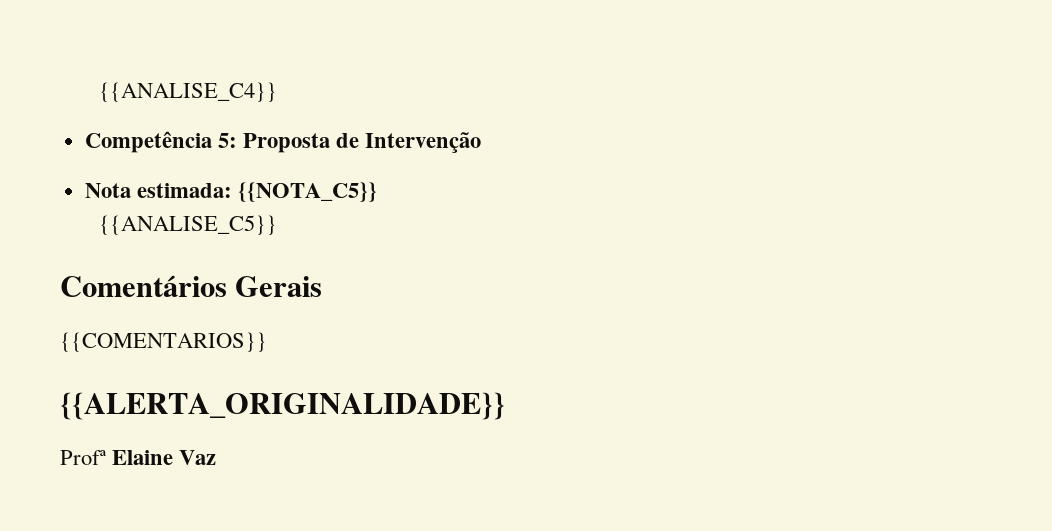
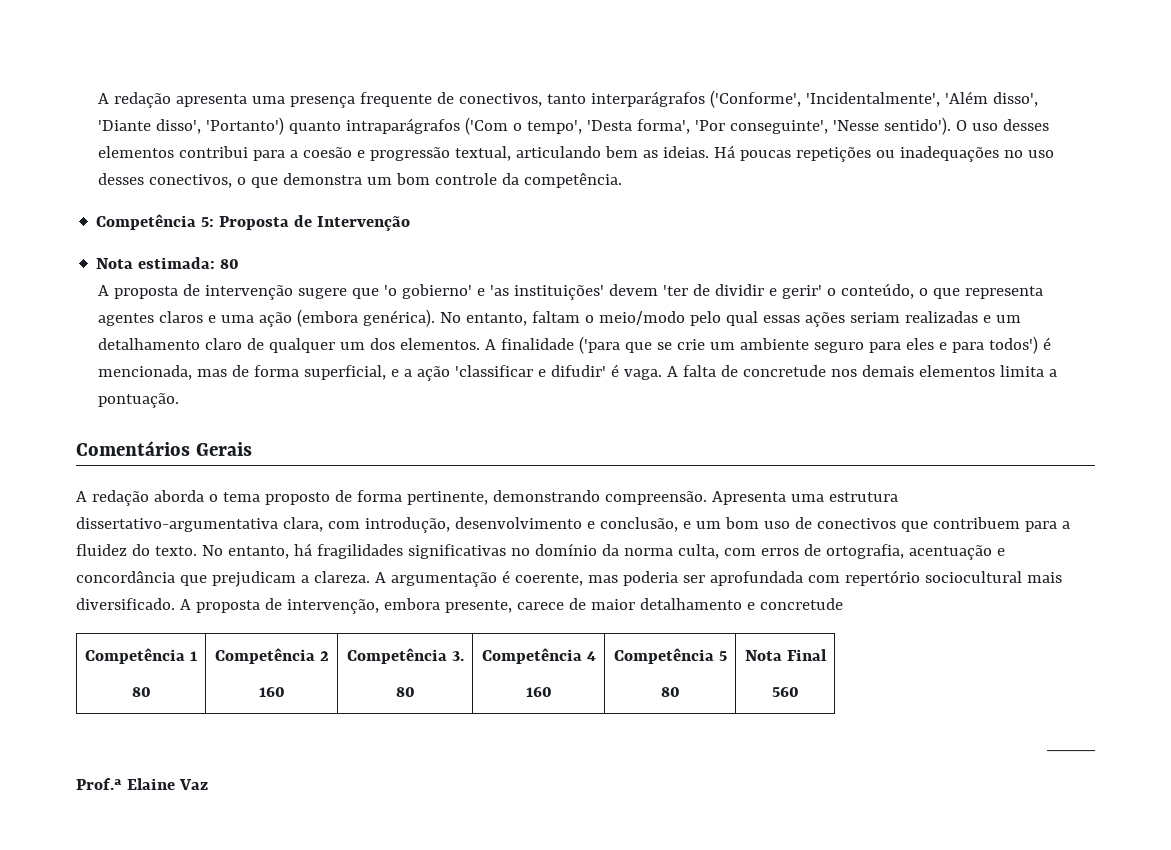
- {{ANALISE_C4}}
+ A redação apresenta uma presença frequente de conectivos, tanto interparágrafos ('Conforme', 'Incidentalmente', 'Além disso', 'Diante disso', 'Portanto') quanto intraparágrafos ('Com o tempo', 'Desta forma', 'Por conseguinte', 'Nesse sentido'). O uso desses elementos contribui para a coesão e progressão textual, articulando bem as ideias. Há poucas repetições ou inadequações no uso desses conectivos, o que demonstra um bom controle da competência.
- Nota estimada: {{NOTA_C5}}
- {{ANALISE_C5}}
+ Nota estimada: 80
+ A proposta de intervenção sugere que 'o gobierno' e 'as instituições' devem 'ter de dividir e gerir' o conteúdo, o que representa agentes claros e uma ação (embora genérica). No entanto, faltam o meio/modo pelo qual essas ações seriam realizadas e um detalhamento claro de qualquer um dos elementos. A finalidade ('para que se crie um ambiente seguro para eles e para todos') é mencionada, mas de forma superficial, e a ação 'classificar e difudir' é vaga. A falta de concretude nos demais elementos limita a pontuação.
  Comentários Gerais
- {{COMENTARIOS}}
- {{ALERTA_ORIGINALIDADE}}
- Profª Elaine Vaz
+ A redação aborda o tema proposto de forma pertinente, demonstrando compreensão. Apresenta uma estrutura dissertativo-argumentativa clara, com introdução, desenvolvimento e conclusão, e um bom uso de conectivos que contribuem para a fluidez do texto. No entanto, há fragilidades significativas no domínio da norma culta, com erros de ortografia, acentuação e concordância que prejudicam a clareza. A argumentação é coerente, mas poderia ser aprofundada com repertório sociocultural mais diversificado. A proposta de intervenção, embora presente, carece de maior detalhamento e concretude
+ Competência 1
+ 80 | Competência 2
+ 160 | Competência 3.
+ 80 | Competência 4
+ 160 | Competência 5
+ 80 | Nota Final
+ 560
+ ____
+ Prof.ª Elaine Vaz

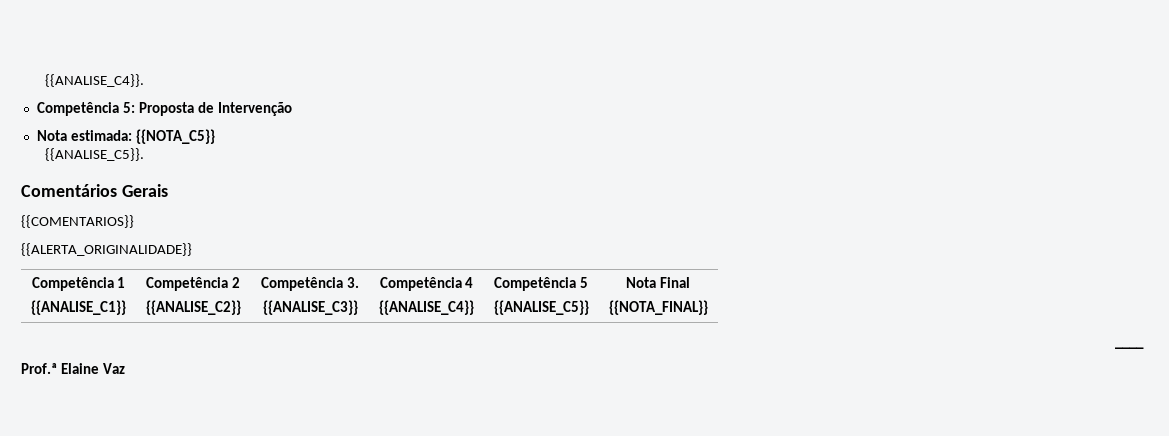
- A redação apresenta uma presença frequente de conectivos, tanto interparágrafos ('Conforme', 'Incidentalmente', 'Além disso', 'Diante disso', 'Portanto') quanto intraparágrafos ('Com o tempo', 'Desta forma', 'Por conseguinte', 'Nesse sentido'). O uso desses elementos contribui para a coesão e progressão textual, articulando bem as ideias. Há poucas repetições ou inadequações no uso desses conectivos, o que demonstra um bom controle da competência.
+ {{ANALISE_C4}}.
- Nota estimada: 80
- A proposta de intervenção sugere que 'o gobierno' e 'as instituições' devem 'ter de dividir e gerir' o conteúdo, o que representa agentes claros e uma ação (embora genérica). No entanto, faltam o meio/modo pelo qual essas ações seriam realizadas e um detalhamento claro de qualquer um dos elementos. A finalidade ('para que se crie um ambiente seguro para eles e para todos') é mencionada, mas de forma superficial, e a ação 'classificar e difudir' é vaga. A falta de concretude nos demais elementos limita a pontuação.
+ Nota estimada: {{NOTA_C5}}
+ {{ANALISE_C5}}.
  Comentários Gerais
- A redação aborda o tema proposto de forma pertinente, demonstrando compreensão. Apresenta uma estrutura dissertativo-argumentativa clara, com introdução, desenvolvimento e conclusão, e um bom uso de conectivos que contribuem para a fluidez do texto. No entanto, há fragilidades significativas no domínio da norma culta, com erros de ortografia, acentuação e concordância que prejudicam a clareza. A argumentação é coerente, mas poderia ser aprofundada com repertório sociocultural mais diversificado. A proposta de intervenção, embora presente, carece de maior detalhamento e concretude
+ {{COMENTARIOS}}
+ {{ALERTA_ORIGINALIDADE}}
  Competência 1
- 80 | Competência 2
- 160 | Competência 3.
- 80 | Competência 4
- 160 | Competência 5
- 80 | Nota Final
- 560
+ {{ANALISE_C1}} | Competência 2
+ {{ANALISE_C2}} | Competência 3.
+ {{ANALISE_C3}} | Competência 4
+ {{ANALISE_C4}} | Competência 5
+ {{ANALISE_C5}} | Nota Final
+ {{NOTA_FINAL}}

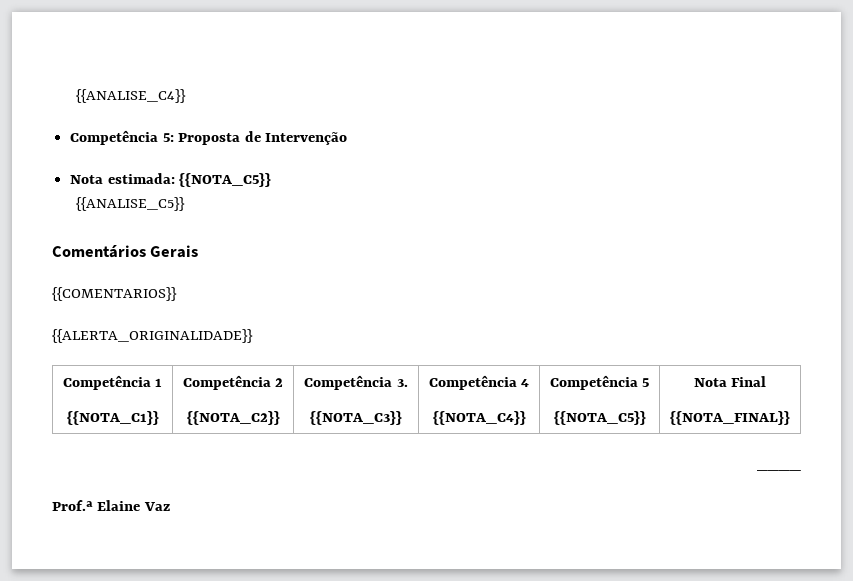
- {{ANALISE_C4}}.
+ {{ANALISE_C4}}
- {{ANALISE_C5}}.
+ {{ANALISE_C5}}
  Competência 1
- {{ANALISE_C1}} | Competência 2
- {{ANALISE_C2}} | Competência 3.
- {{ANALISE_C3}} | Competência 4
- {{ANALISE_C4}} | Competência 5
- {{ANALISE_C5}} | Nota Final
+ {{NOTA_C1}} | Competência 2
+ {{NOTA_C2}} | Competência 3.
+ {{NOTA_C3}} | Competência 4
+ {{NOTA_C4}} | Competência 5
+ {{NOTA_C5}} | Nota Final

